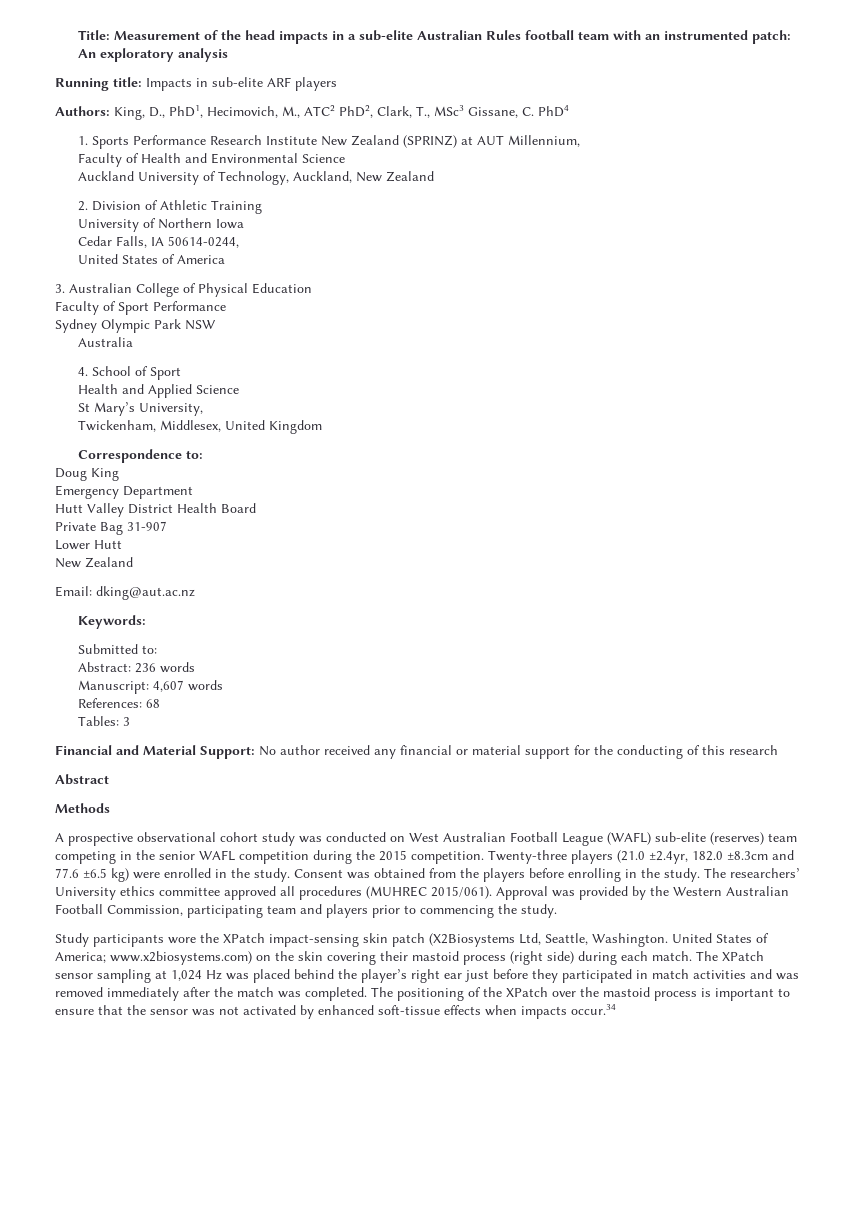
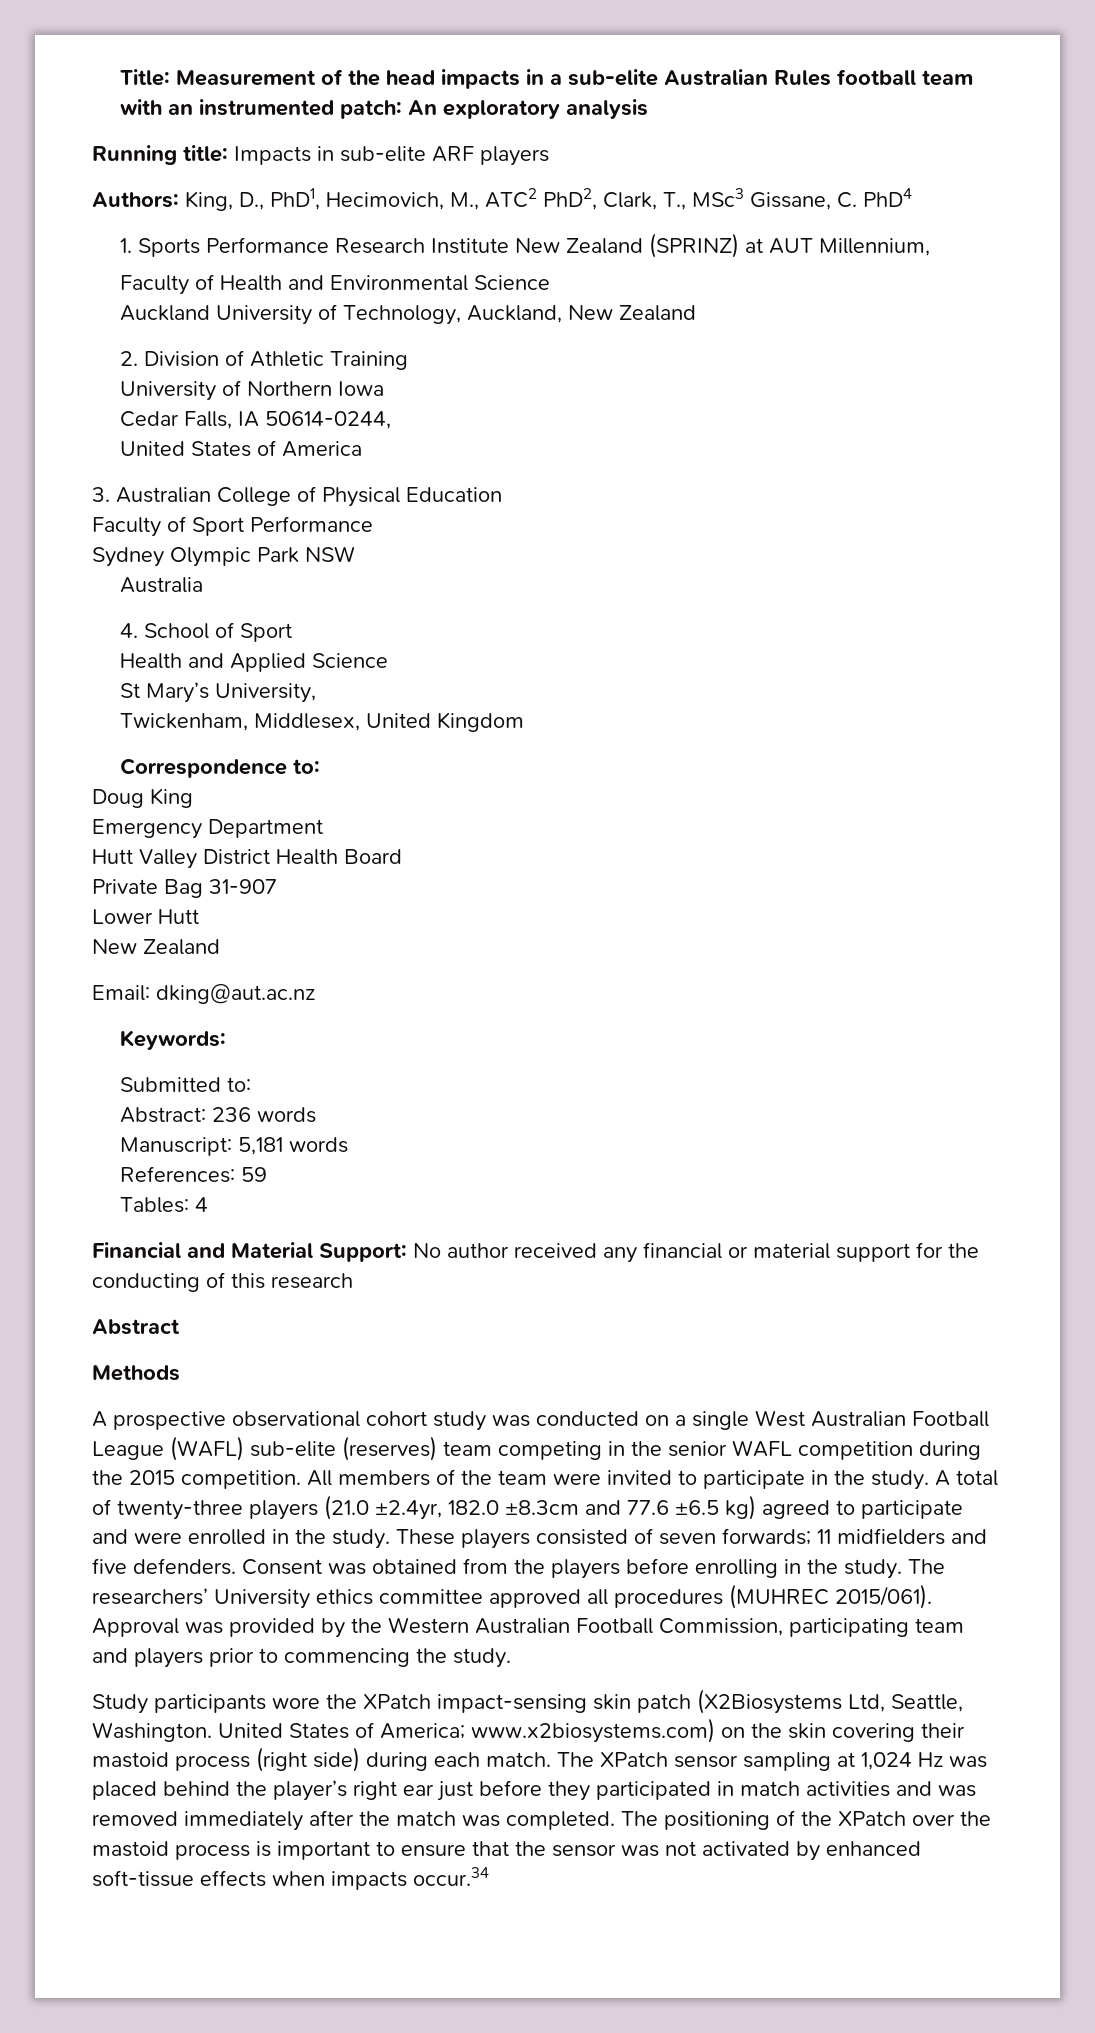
- Manuscript: 4,607 words
+ Manuscript: 5,181 words
- References: 68
+ References: 59
- Tables: 3
+ Tables: 4
- A prospective observational cohort study was conducted on West Australian Football League (WAFL) sub-elite (reserves) team competing in the senior WAFL competition during the 2015 competition.
+ A prospective observational cohort study was conducted on a single West Australian Football League (WAFL) sub-elite (reserves) team competing in the senior WAFL competition during the 2015 competition.
- Twenty-three players (21.0 ±2.4yr, 182.0 ±8.3cm and 77.6 ±6.5 kg) were enrolled in the study.
+ All members of the team were invited to participate in the study. A total of twenty-three players (21.0 ±2.4yr, 182.0 ±8.3cm and 77.6 ±6.5 kg) agreed to participate and were enrolled in the study.
+ These players consisted of seven forwards; 11 midfielders and five defenders.

